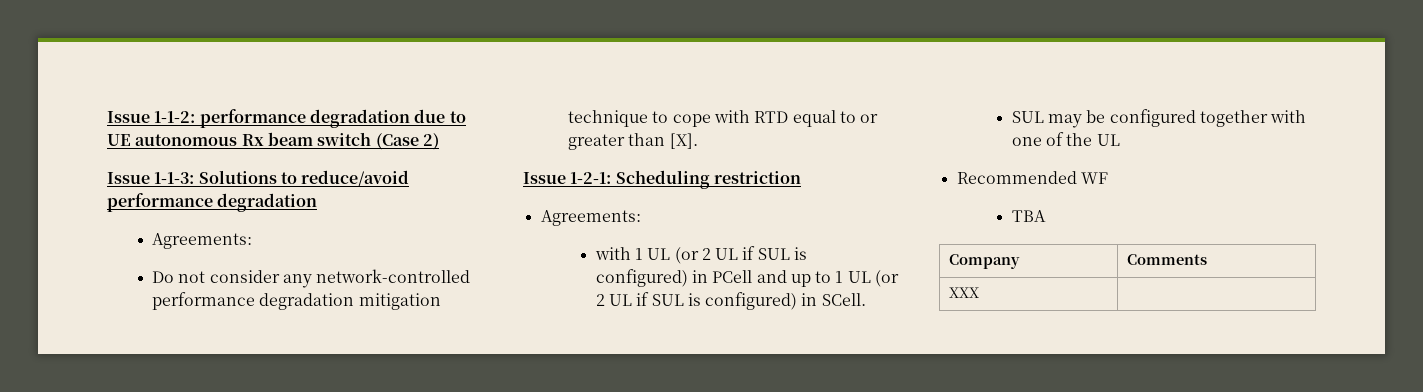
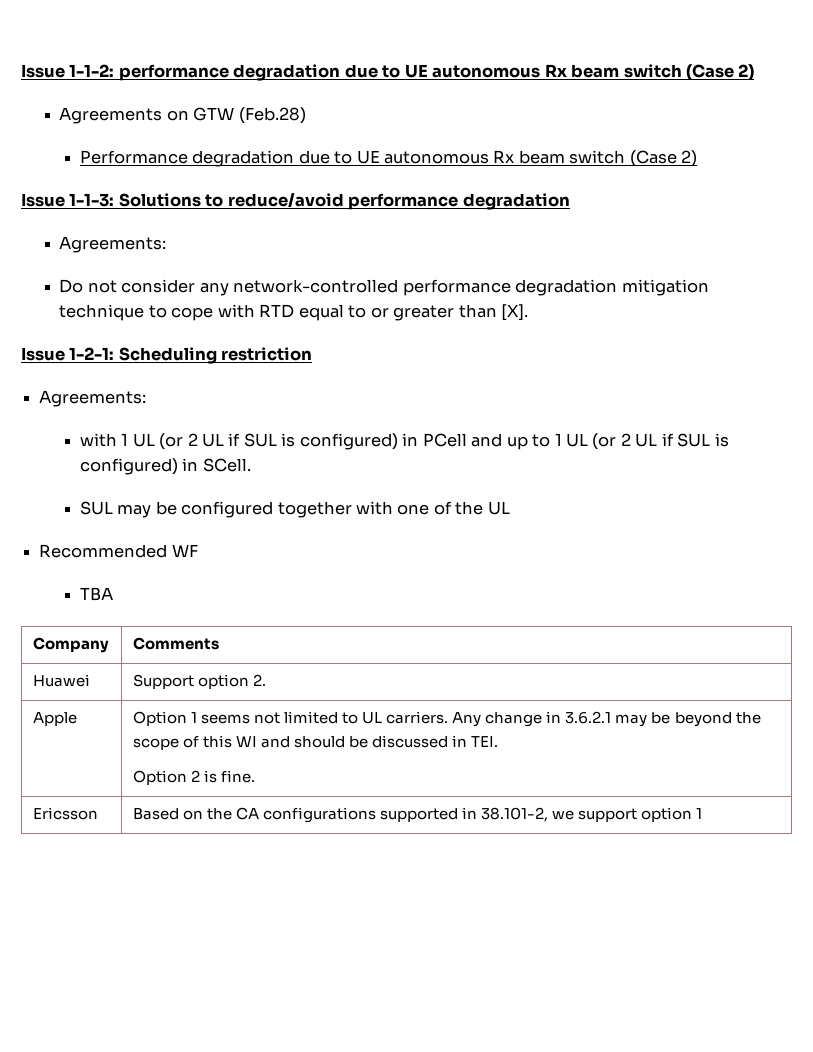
+ Agreements on GTW (Feb.28)
+ Performance degradation due to UE autonomous Rx beam switch (Case 2)
- XXX |
+ Huawei | Support option 2.
+ Apple | Option 1 seems not limited to UL carriers. Any change in 3.6.2.1 may be beyond the scope of this WI and should be discussed in TEI.
+ Option 2 is fine.
+ Ericsson | Based on the CA configurations supported in 38.101-2, we support option 1

